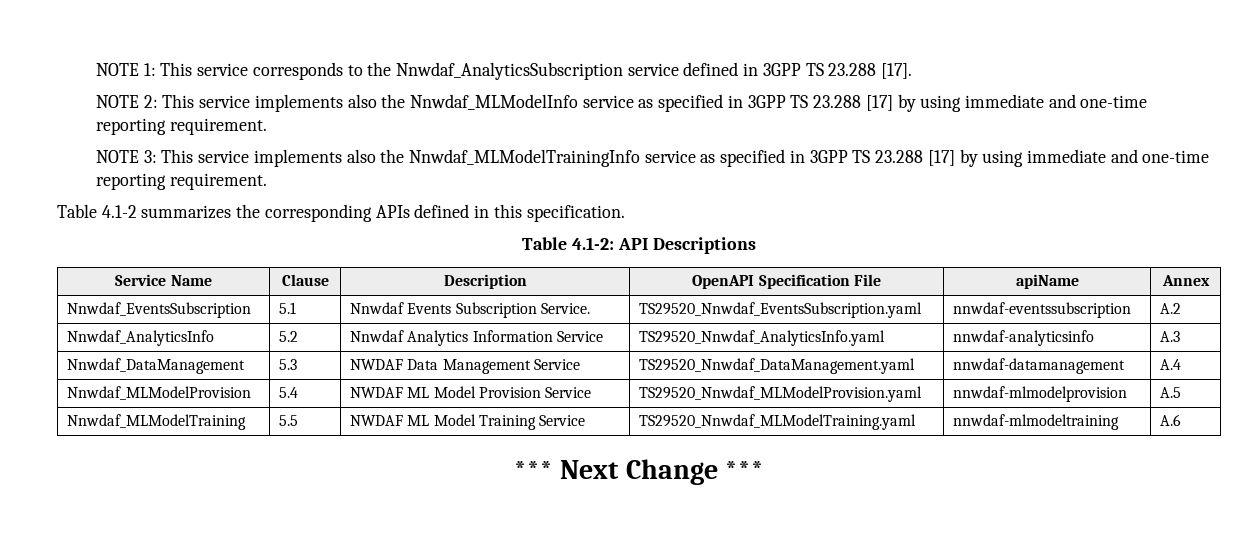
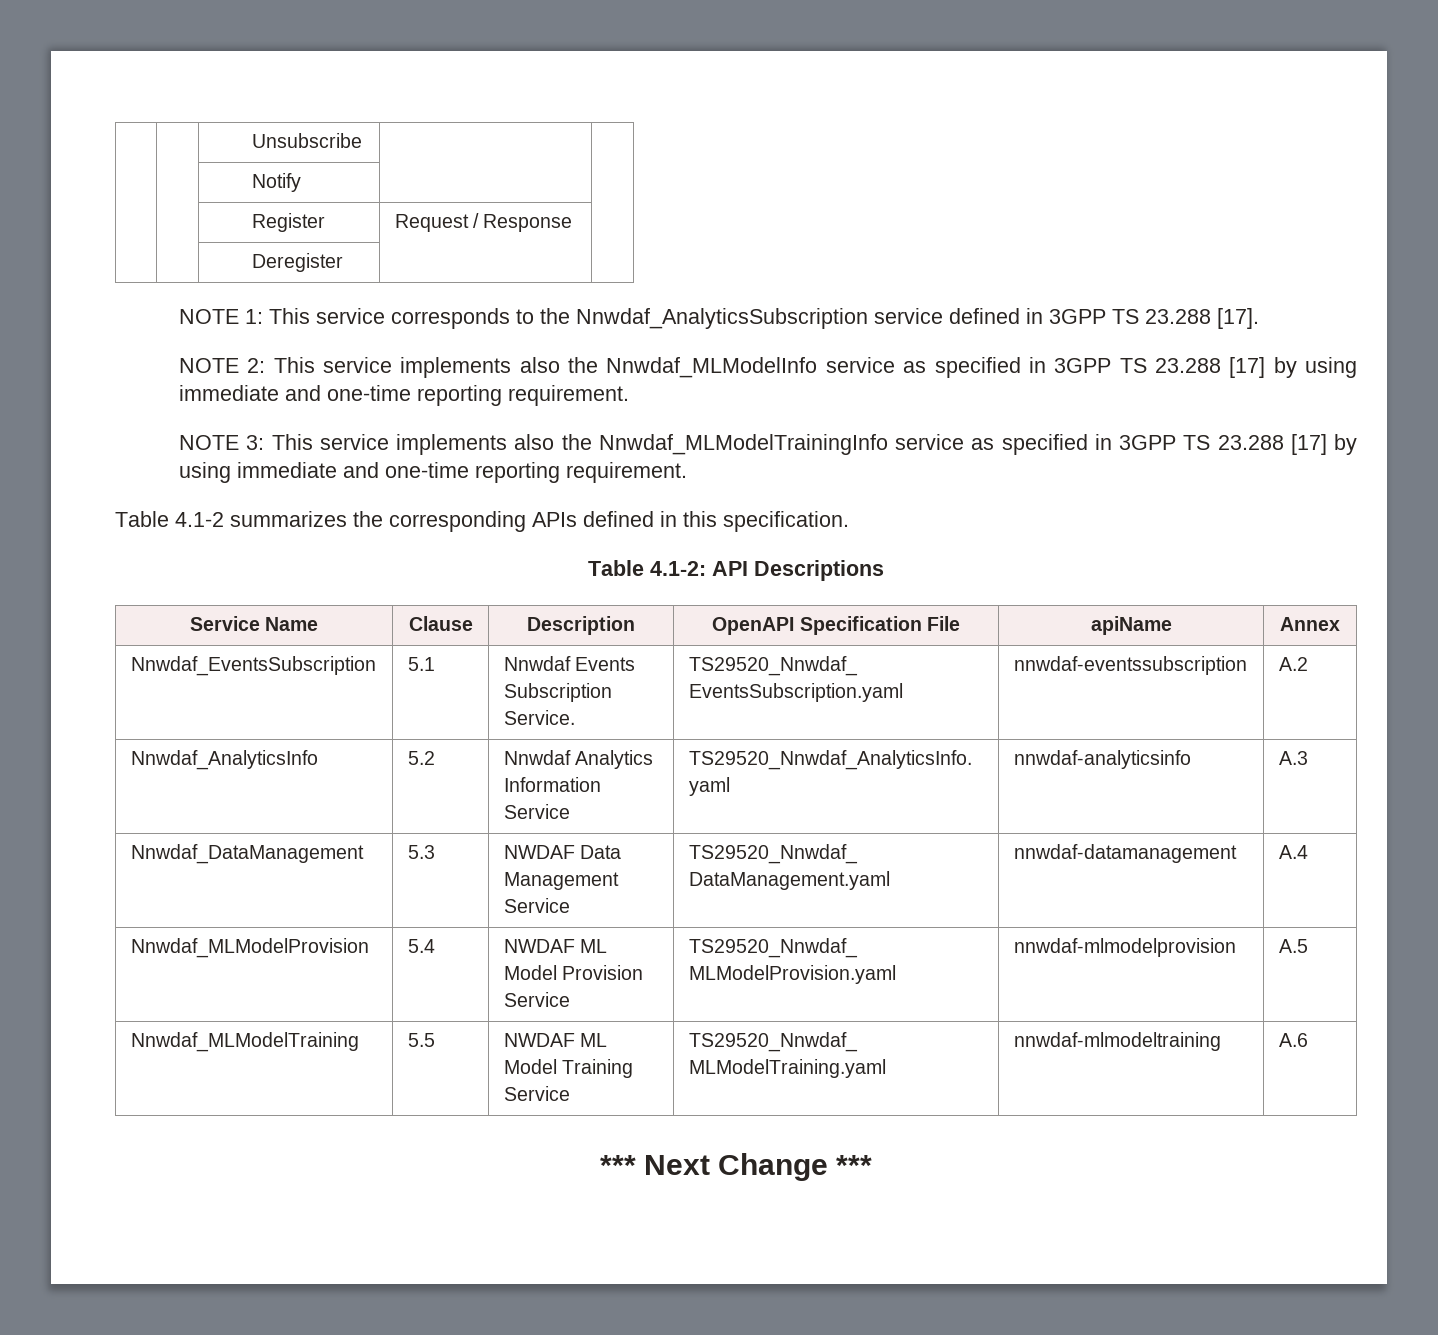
+ | | Unsubscribe | |
+ | | Notify | |
+ | | Register | Request / Response |
+ | | Deregister | |

